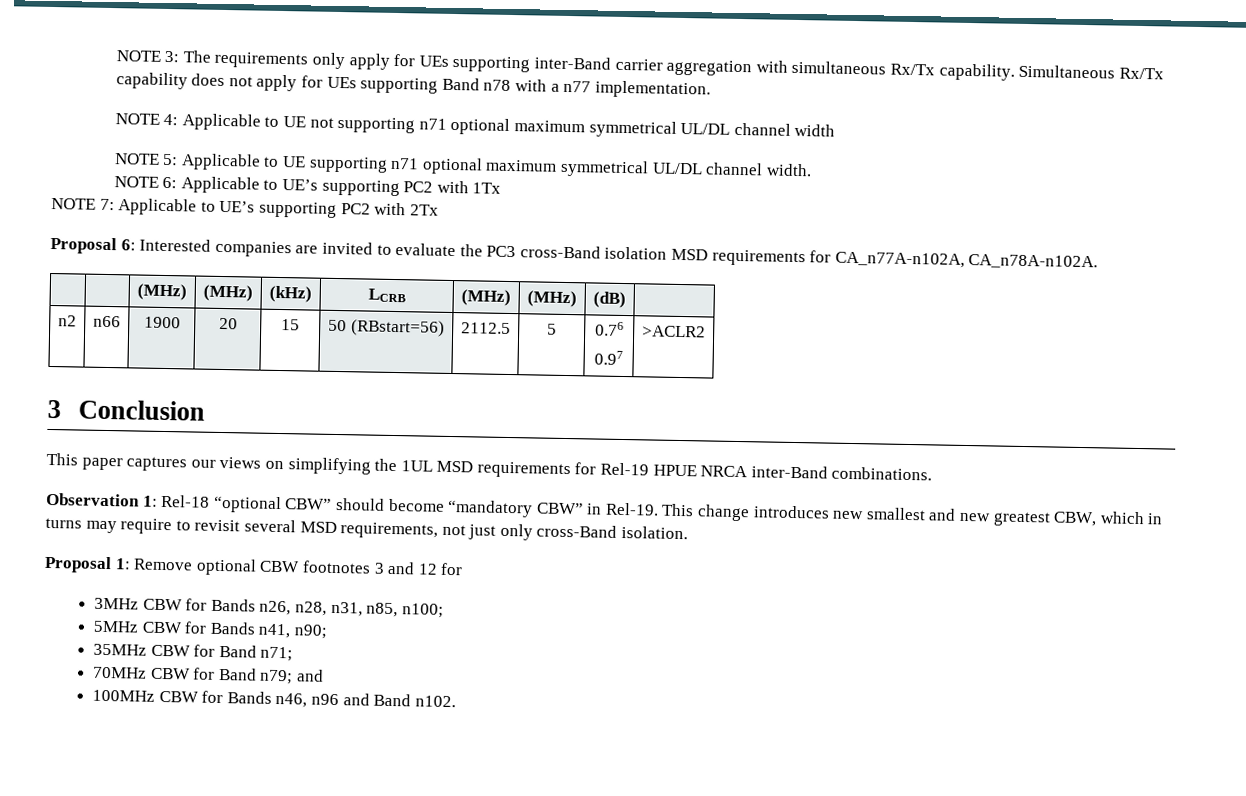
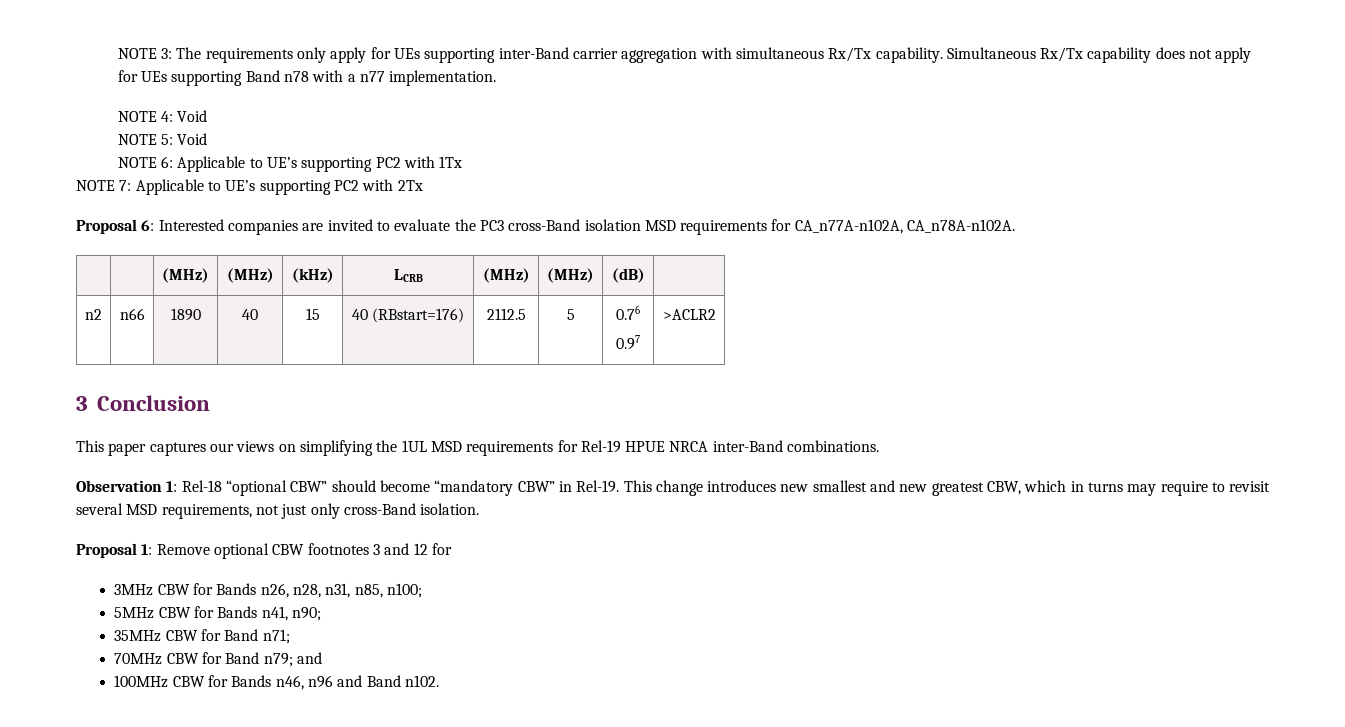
- NOTE 4: Applicable to UE not supporting n71 optional maximum symmetrical UL/DL channel width
- NOTE 5: Applicable to UE supporting n71 optional maximum symmetrical UL/DL channel width.
+ NOTE 4: Void
+ NOTE 5: Void
- n2 | n66 | 1900 | 20 | 15 | 50 (RBstart=56) | 2112.5 | 5 | 0.76
+ n2 | n66 | 1890 | 40 | 15 | 40 (RBstart=176) | 2112.5 | 5 | 0.76

